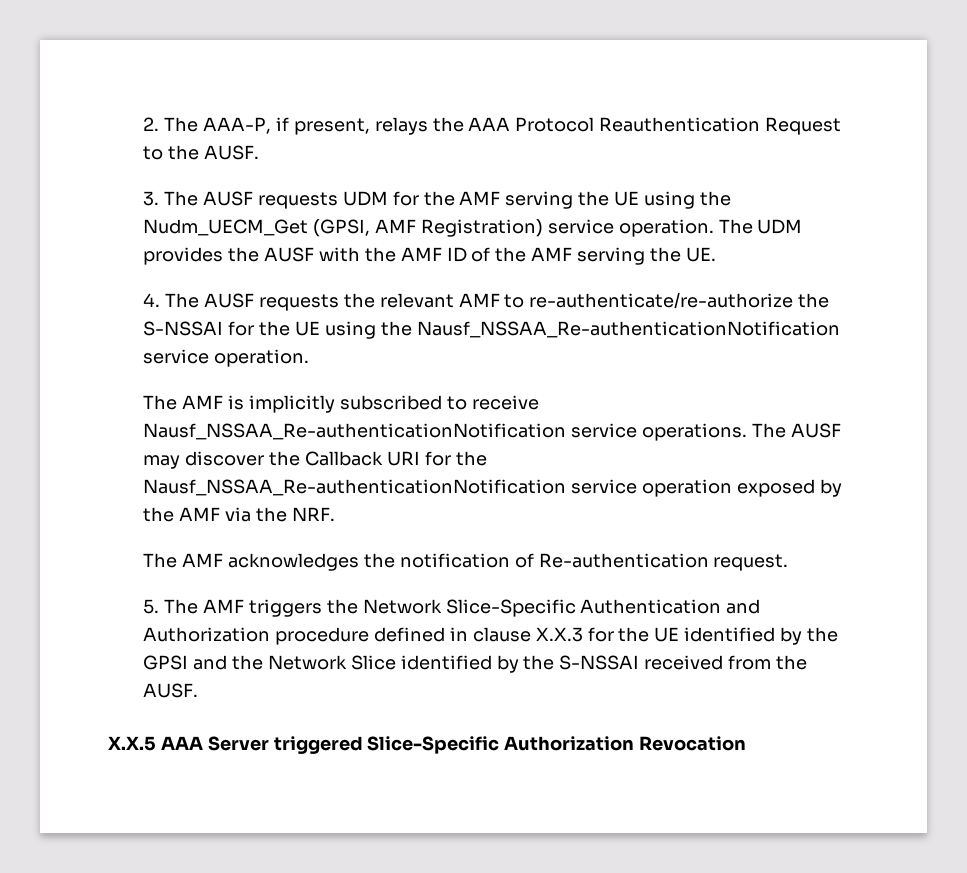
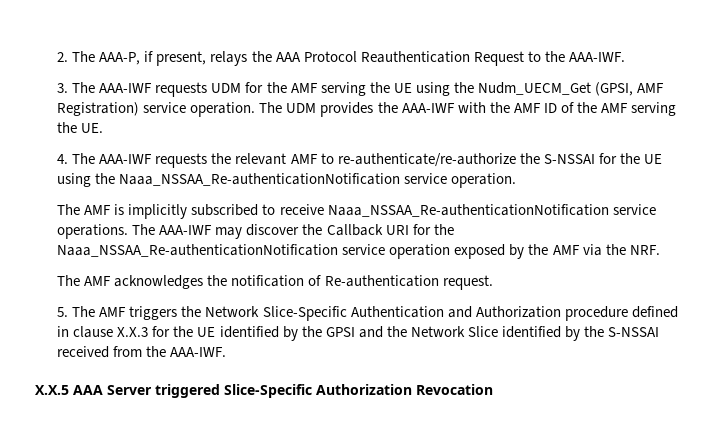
- 2. The AAA-P, if present, relays the AAA Protocol Reauthentication Request to the AUSF.
+ 2. The AAA-P, if present, relays the AAA Protocol Reauthentication Request to the AAA-IWF.
- 3. The AUSF requests UDM for the AMF serving the UE using the Nudm_UECM_Get (GPSI, AMF Registration) service operation.
+ 3. The AAA-IWF requests UDM for the AMF serving the UE using the Nudm_UECM_Get (GPSI, AMF Registration) service operation.
- The UDM provides the AUSF with the AMF ID of the AMF serving the UE.
+ The UDM provides the AAA-IWF with the AMF ID of the AMF serving the UE.
- 4. The AUSF requests the relevant AMF to re-authenticate/re-authorize the S-NSSAI for the UE using the Nausf_NSSAA_Re-authenticationNotification service operation.
+ 4. The AAA-IWF requests the relevant AMF to re-authenticate/re-authorize the S-NSSAI for the UE using the Naaa_NSSAA_Re-authenticationNotification service operation.
- The AMF is implicitly subscribed to receive Nausf_NSSAA_Re-authenticationNotification service operations.
+ The AMF is implicitly subscribed to receive Naaa_NSSAA_Re-authenticationNotification service operations.
- The AUSF may discover the Callback URI for the Nausf_NSSAA_Re-authenticationNotification service operation exposed by the AMF via the NRF.
+ The AAA-IWF may discover the Callback URI for the Naaa_NSSAA_Re-authenticationNotification service operation exposed by the AMF via the NRF.
- 5. The AMF triggers the Network Slice-Specific Authentication and Authorization procedure defined in clause X.X.3 for the UE identified by the GPSI and the Network Slice identified by the S-NSSAI received from the AUSF.
+ 5. The AMF triggers the Network Slice-Specific Authentication and Authorization procedure defined in clause X.X.3 for the UE identified by the GPSI and the Network Slice identified by the S-NSSAI received from the AAA-IWF.

